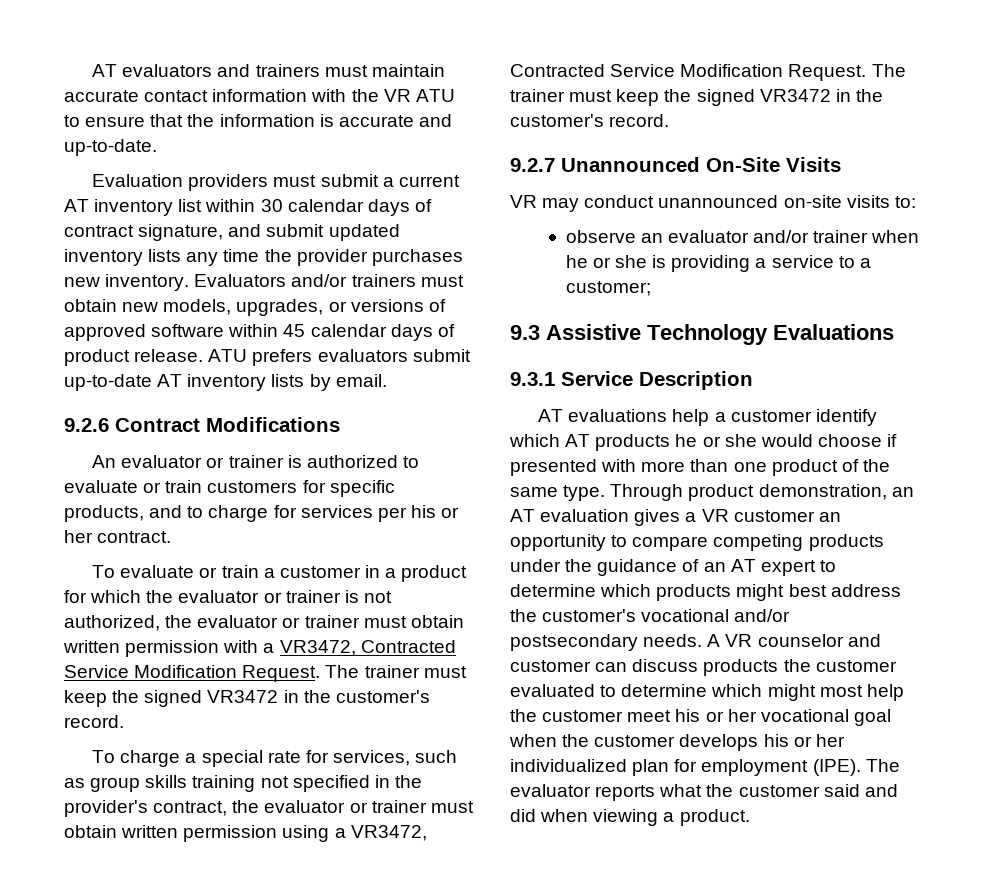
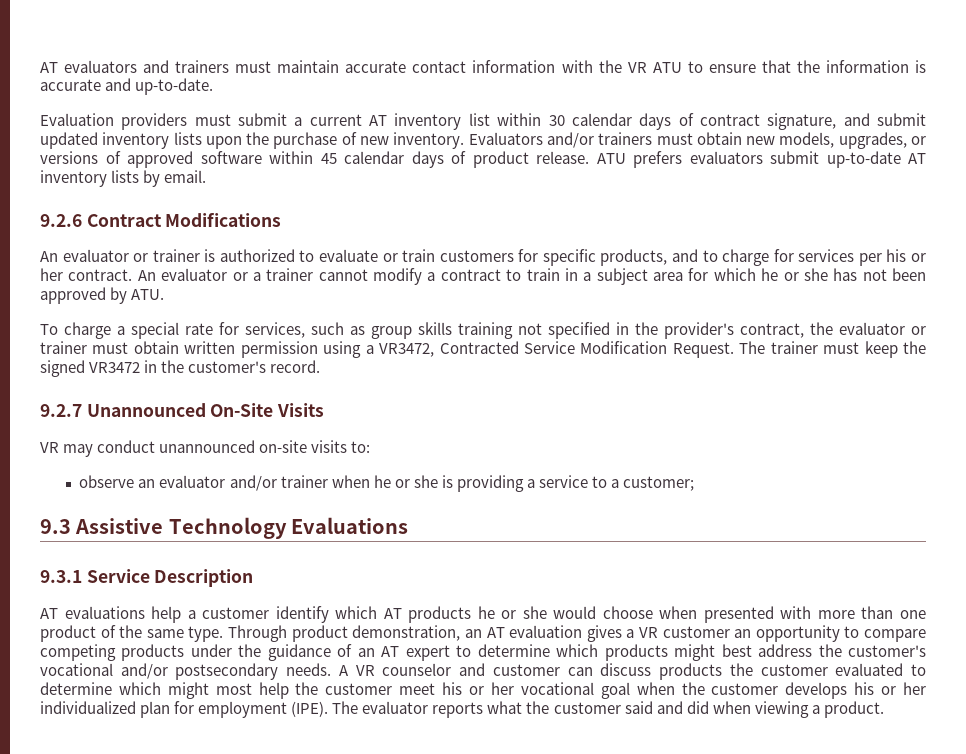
- Evaluation providers must submit a current AT inventory list within 30 calendar days of contract signature, and submit updated inventory lists any time the provider purchases new inventory.
+ Evaluation providers must submit a current AT inventory list within 30 calendar days of contract signature, and submit updated inventory lists upon the purchase of new inventory.
- An evaluator or trainer is authorized to evaluate or train customers for specific products, and to charge for services per his or her contract.
- To evaluate or train a customer in a product for which the evaluator or trainer is not authorized, the evaluator or trainer must obtain written permission with a VR3472, Contracted Service Modification Request. The trainer must keep the signed VR3472 in the customer's record.
+ An evaluator or trainer is authorized to evaluate or train customers for specific products, and to charge for services per his or her contract. An evaluator or a trainer cannot modify a contract to train in a subject area for which he or she has not been approved by ATU.
- AT evaluations help a customer identify which AT products he or she would choose if presented with more than one product of the same type.
+ AT evaluations help a customer identify which AT products he or she would choose when presented with more than one product of the same type.

